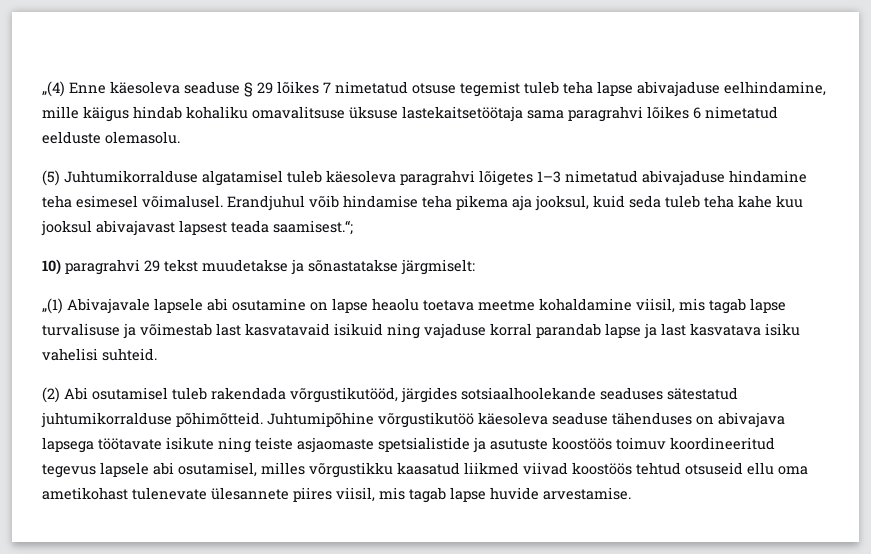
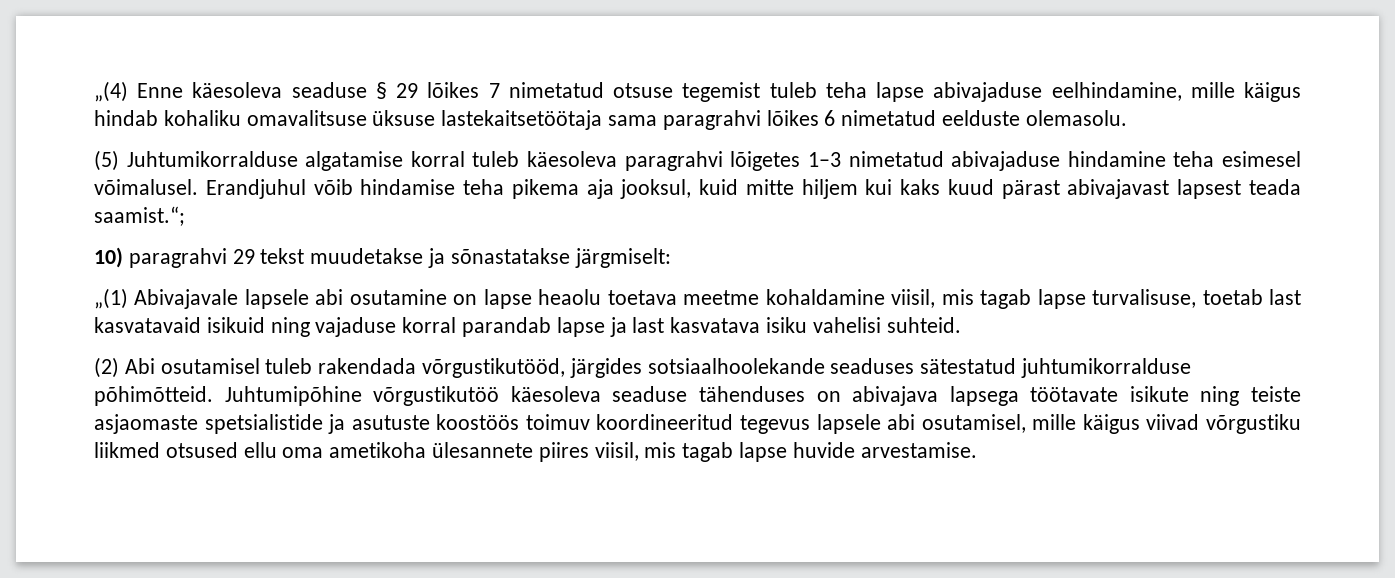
- (5) Juhtumikorralduse algatamisel tuleb käesoleva paragrahvi lõigetes 1–3 nimetatud abivajaduse hindamine teha esimesel võimalusel.
+ (5) Juhtumikorralduse algatamise korral tuleb käesoleva paragrahvi lõigetes 1–3 nimetatud abivajaduse hindamine teha esimesel võimalusel.
- Erandjuhul võib hindamise teha pikema aja jooksul, kuid seda tuleb teha kahe kuu jooksul abivajavast lapsest teada saamisest.“;
+ Erandjuhul võib hindamise teha pikema aja jooksul, kuid mitte hiljem kui kaks kuud pärast abivajavast lapsest teada saamist.“;
- „(1) Abivajavale lapsele abi osutamine on lapse heaolu toetava meetme kohaldamine viisil, mis tagab lapse turvalisuse ja võimestab last kasvatavaid isikuid ning vajaduse korral parandab lapse ja last kasvatava isiku vahelisi suhteid.
+ „(1) Abivajavale lapsele abi osutamine on lapse heaolu toetava meetme kohaldamine viisil, mis tagab lapse turvalisuse, toetab last kasvatavaid isikuid ning vajaduse korral parandab lapse ja last kasvatava isiku vahelisi suhteid.
- Juhtumipõhine võrgustikutöö käesoleva seaduse tähenduses on abivajava lapsega töötavate isikute ning teiste asjaomaste spetsialistide ja asutuste koostöös toimuv koordineeritud tegevus lapsele abi osutamisel, milles võrgustikku kaasatud liikmed viivad koostöös tehtud otsuseid ellu oma ametikohast tulenevate ülesannete piires viisil, mis tagab lapse huvide arvestamise.
+ Juhtumipõhine võrgustikutöö käesoleva seaduse tähenduses on abivajava lapsega töötavate isikute ning teiste asjaomaste spetsialistide ja asutuste koostöös toimuv koordineeritud tegevus lapsele abi osutamisel, mille käigus viivad võrgustiku liikmed otsused ellu oma ametikoha ülesannete piires viisil, mis tagab lapse huvide arvestamise.

